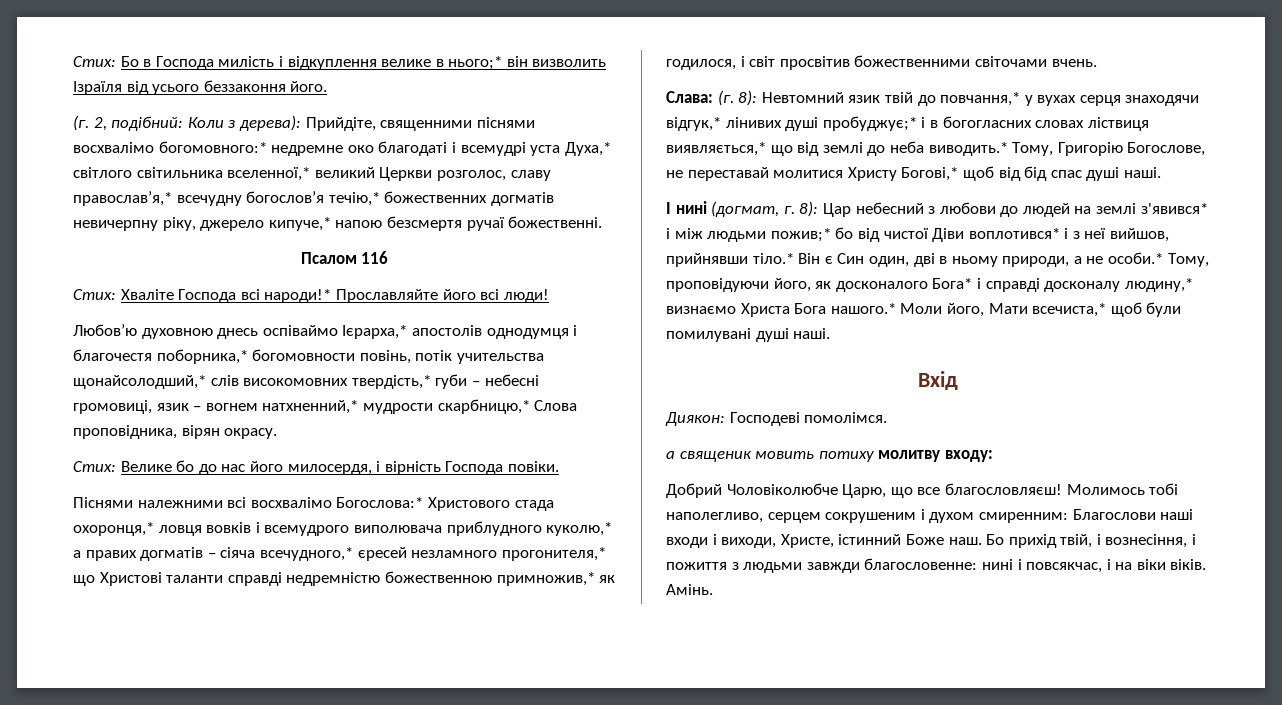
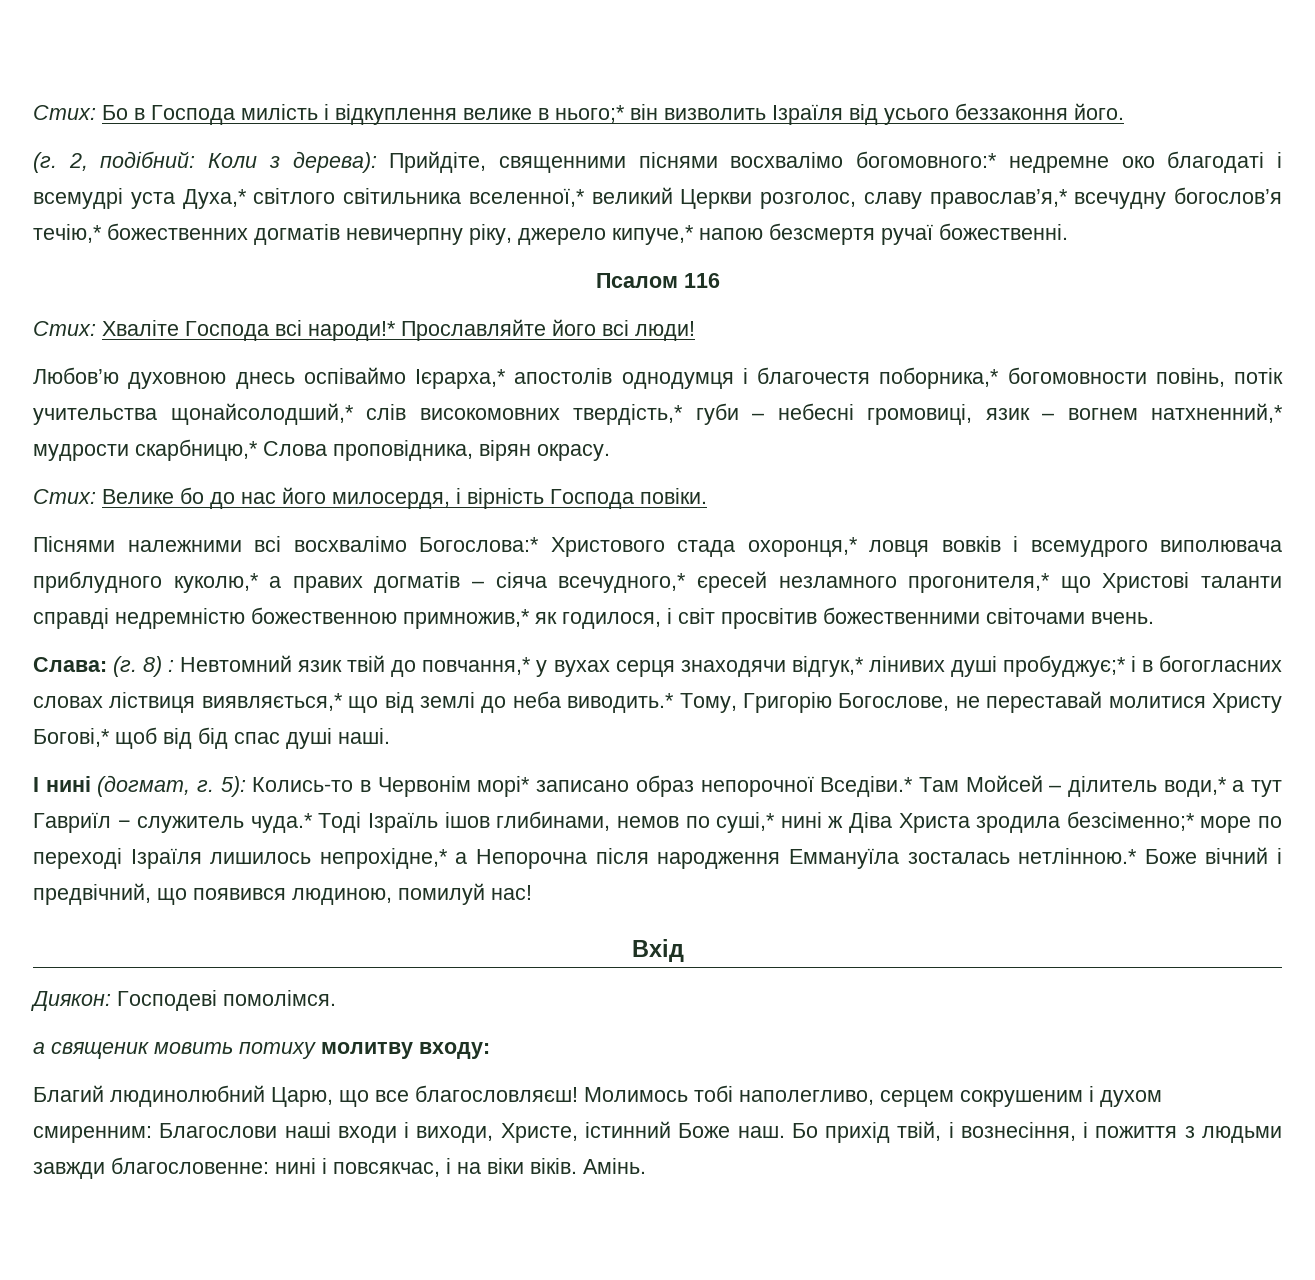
- Слава: (г. 8): Невтомний язик твій до повчання,* у вухах серця знаходячи відгук,* лінивих душі пробуджує;* і в богогласних словах ліствиця виявляється,* що від землі до неба виводить.* Тому, Григорію Богослове, не переставай молитися Христу Богові,* щоб від бід спас душі наші.
+ Слава: (г. 8) : Невтомний язик твій до повчання,* у вухах серця знаходячи відгук,* лінивих душі пробуджує;* і в богогласних словах ліствиця виявляється,* що від землі до неба виводить.* Тому, Григорію Богослове, не переставай молитися Христу Богові,* щоб від бід спас душі наші.
- І нині (догмат, г. 8): Цар небесний з любови до людей на землі з'явився* і між людьми пожив;* бо від чистої Діви воплотився* і з неї вийшов, прийнявши тіло.* Він є Син один, дві в ньому природи, а не особи.* Тому, проповідуючи його, як досконалого Бога* і справді досконалу людину,* визнаємо Христа Бога нашого.* Моли його, Мати всечиста,* щоб були помилувані душі наші.
+ І нині (догмат, г. 5): Колись-то в Червонім морі* записано образ непорочної Вседіви.* Там Мойсей – ділитель води,* а тут Гавриїл − служитель чуда.* Тоді Ізраїль ішов глибинами, немов по суші,* нині ж Діва Христа зродила безсіменно;* море по переході Ізраїля лишилось непрохідне,* а Непорочна після народження Еммануїла зосталась нетлінною.* Боже вічний і предвічний, що появився людиною, помилуй нас!
- Добрий Чоловіколюбче Царю, що все благословляєш!
+ Благий людинолюбний Царю, що все благословляєш!

